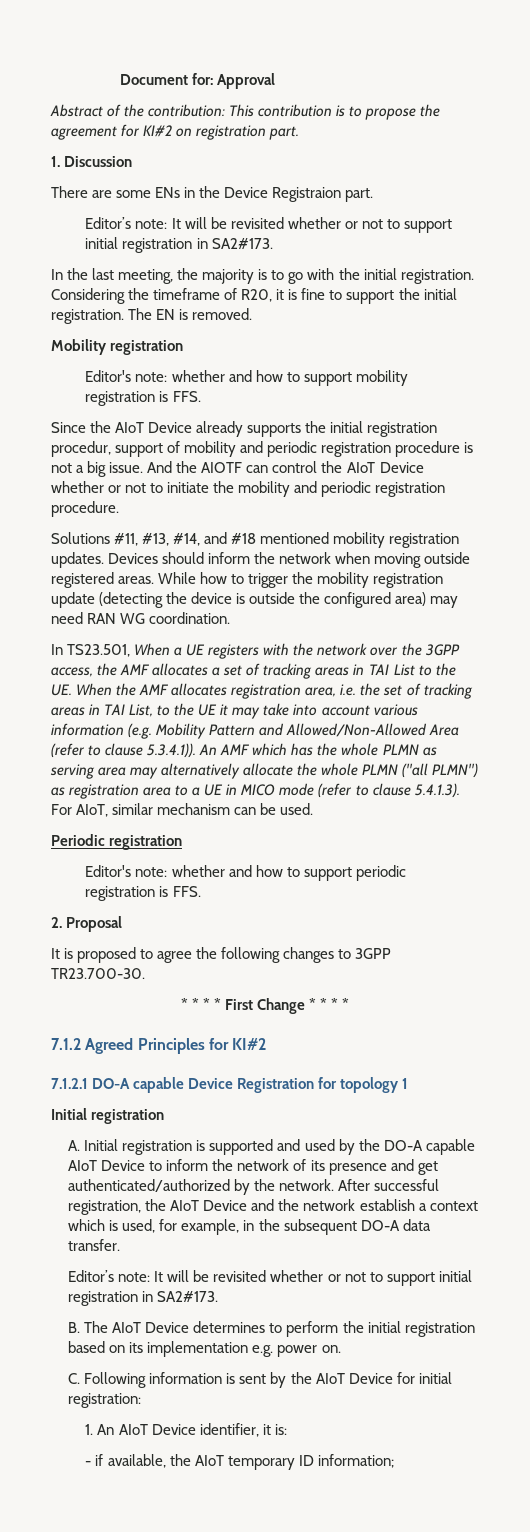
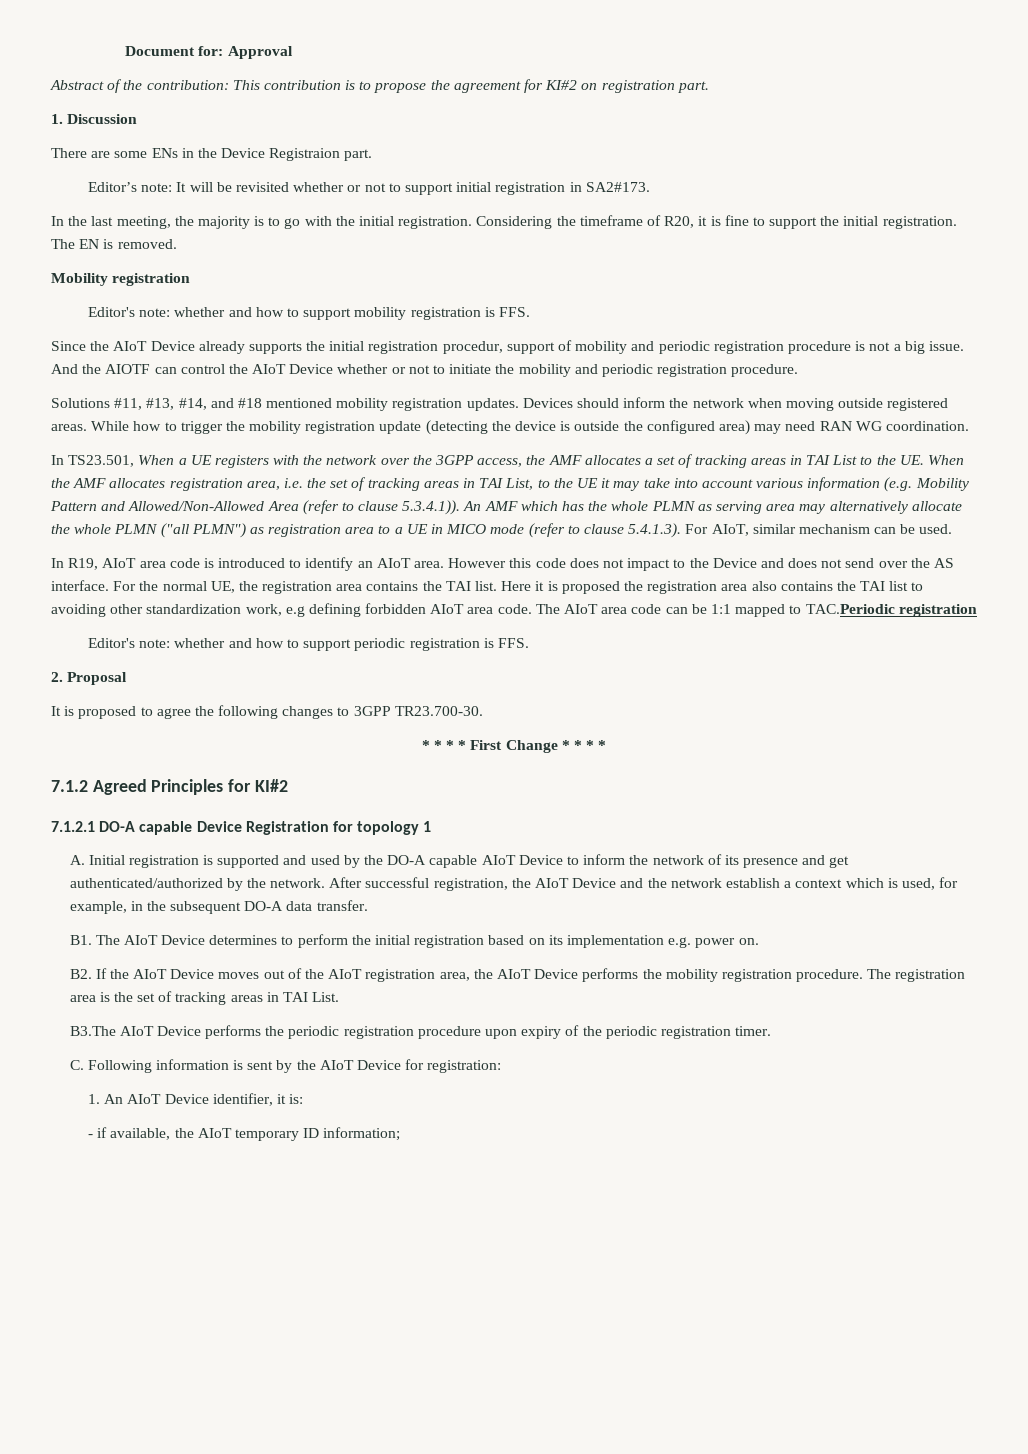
- Periodic registration
+ In R19, AIoT area code is introduced to identify an AIoT area. However this code does not impact to the Device and does not send over the AS interface. For the normal UE, the registration area contains the TAI list. Here it is proposed the registration area also contains the TAI list to avoiding other standardization work, e.g defining forbidden AIoT area code. The AIoT area code can be 1:1 mapped to TAC.Periodic registration
  7.1.2.1 DO-A capable Device Registration for topology 1
- Initial registration
  After successful registration, the AIoT Device and the network establish a context which is used, for example, in the subsequent DO-A data transfer.
- Editor’s note: It will be revisited whether or not to support initial registration in SA2#173.
- B. The AIoT Device determines to perform the initial registration based on its implementation e.g. power on.
+ B1. The AIoT Device determines to perform the initial registration based on its implementation e.g. power on.
+ B2. If the AIoT Device moves out of the AIoT registration area, the AIoT Device performs the mobility registration procedure. The registration area is the set of tracking areas in TAI List.
+ B3.The AIoT Device performs the periodic registration procedure upon expiry of the periodic registration timer.
- C. Following information is sent by the AIoT Device for initial registration:
+ C. Following information is sent by the AIoT Device for registration:

